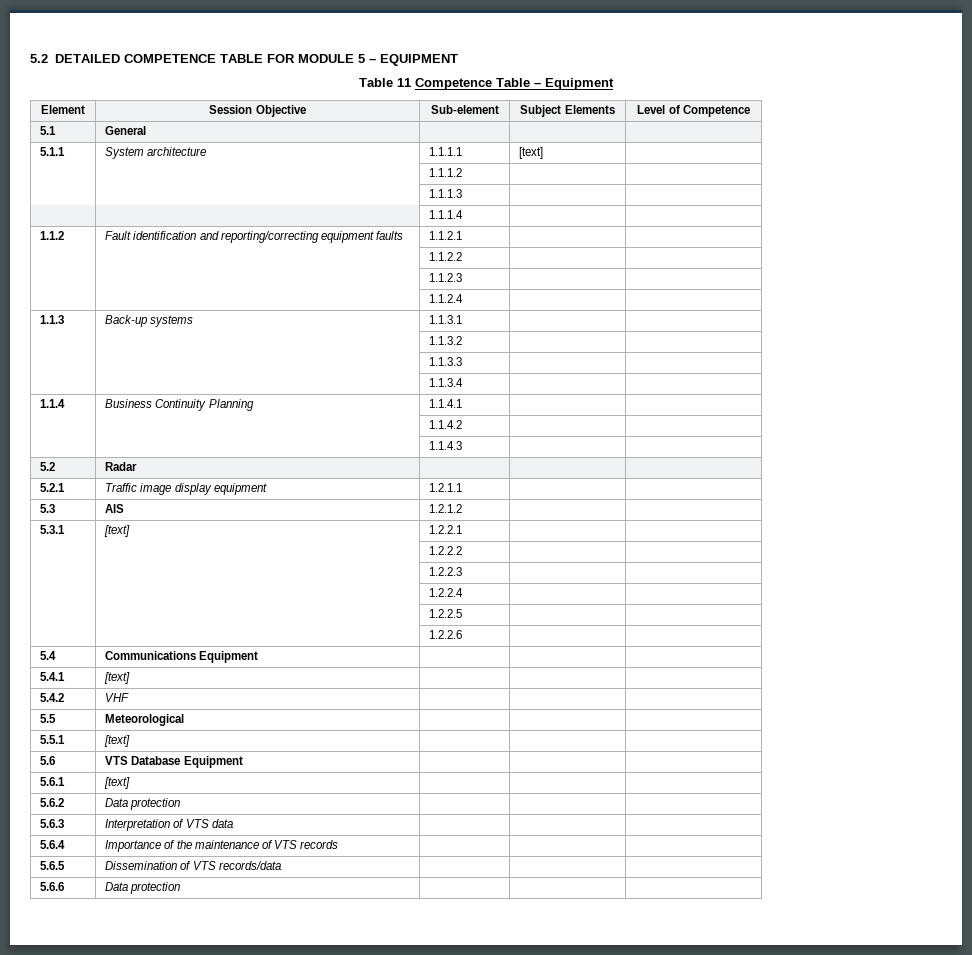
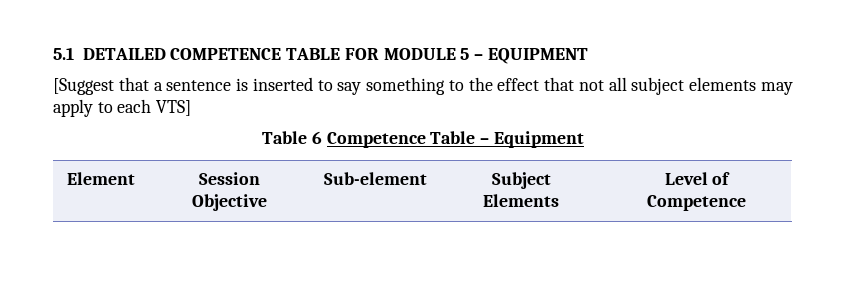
- 5.2 DETAILED COMPETENCE TABLE FOR MODULE 5 – EQUIPMENT
+ 5.1 DETAILED COMPETENCE TABLE FOR MODULE 5 – EQUIPMENT
- Table 11 Competence Table – Equipment
+ [Suggest that a sentence is inserted to say something to the effect that not all subject elements may apply to each VTS]
+ Table 6 Competence Table – Equipment
- 5.1 | General | | |
- 5.1.1 | System architecture | 1.1.1.1 | [text] |
- | | 1.1.1.2 | |
- | | 1.1.1.3 | |
- | | 1.1.1.4 | |
- 1.1.2 | Fault identification and reporting/correcting equipment faults | 1.1.2.1 | |
- | | 1.1.2.2 | |
- | | 1.1.2.3 | |
- | | 1.1.2.4 | |
- 1.1.3 | Back-up systems | 1.1.3.1 | |
- | | 1.1.3.2 | |
- | | 1.1.3.3 | |
- | | 1.1.3.4 | |
- 1.1.4 | Business Continuity Planning | 1.1.4.1 | |
- | | 1.1.4.2 | |
- | | 1.1.4.3 | |
- 5.2 | Radar | | |
- 5.2.1 | Traffic image display equipment | 1.2.1.1 | |
- 5.3 | AIS | 1.2.1.2 | |
- 5.3.1 | [text] | 1.2.2.1 | |
- | | 1.2.2.2 | |
- | | 1.2.2.3 | |
- | | 1.2.2.4 | |
- | | 1.2.2.5 | |
- | | 1.2.2.6 | |
- 5.4 | Communications Equipment | | |
- 5.4.1 | [text] | | |
- 5.4.2 | VHF | | |
- 5.5 | Meteorological | | |
- 5.5.1 | [text] | | |
- 5.6 | VTS Database Equipment | | |
- 5.6.1 | [text] | | |
- 5.6.2 | Data protection | | |
- 5.6.3 | Interpretation of VTS data | | |
- 5.6.4 | Importance of the maintenance of VTS records | | |
- 5.6.5 | Dissemination of VTS records/data | | |
- 5.6.6 | Data protection | | |

